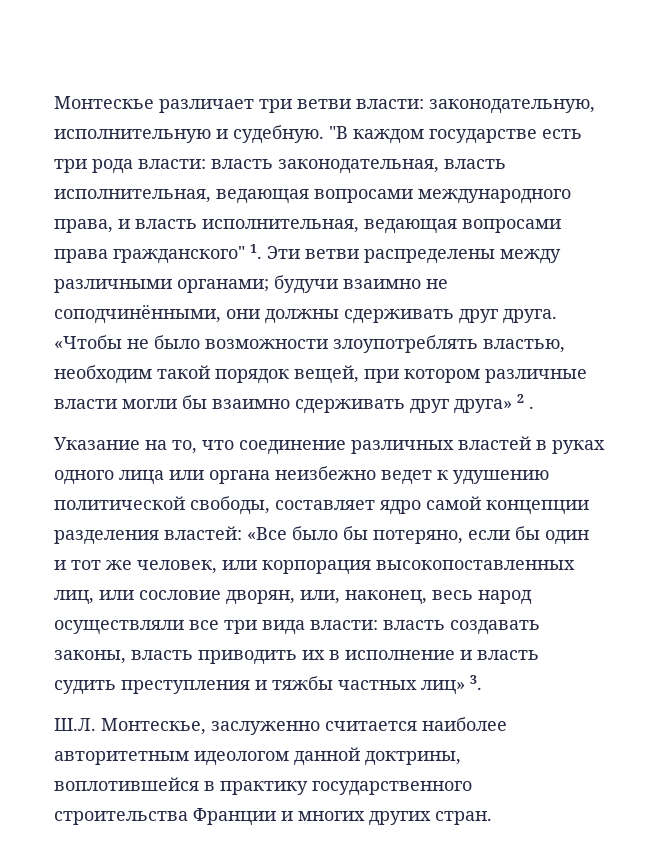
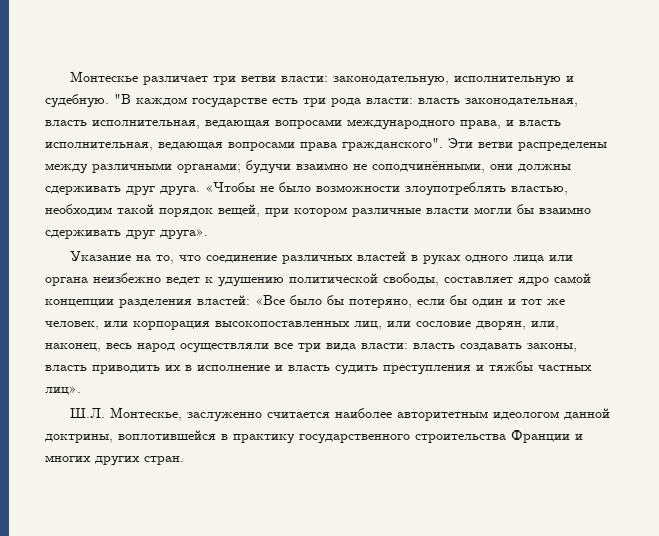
- "В каждом государстве есть три рода власти: власть законодательная, власть исполнительная, ведающая вопросами международного права, и власть исполнительная, ведающая вопросами права гражданского" 1. Эти ветви распределены между различными органами; будучи взаимно не соподчинёнными, они должны сдерживать друг друга.
+ "В каждом государстве есть три рода власти: власть законодательная, власть исполнительная, ведающая вопросами международного права, и власть исполнительная, ведающая вопросами права гражданского". Эти ветви распределены между различными органами; будучи взаимно не соподчинёнными, они должны сдерживать друг друга.
- «Чтобы не было возможности злоупотреблять властью, необходим такой порядок вещей, при котором различные власти могли бы взаимно сдерживать друг друга» 2 .
+ «Чтобы не было возможности злоупотреблять властью, необходим такой порядок вещей, при котором различные власти могли бы взаимно сдерживать друг друга».
- власть создавать законы, власть приводить их в исполнение и власть судить преступления и тяжбы частных лиц» 3.
+ власть создавать законы, власть приводить их в исполнение и власть судить преступления и тяжбы частных лиц».

